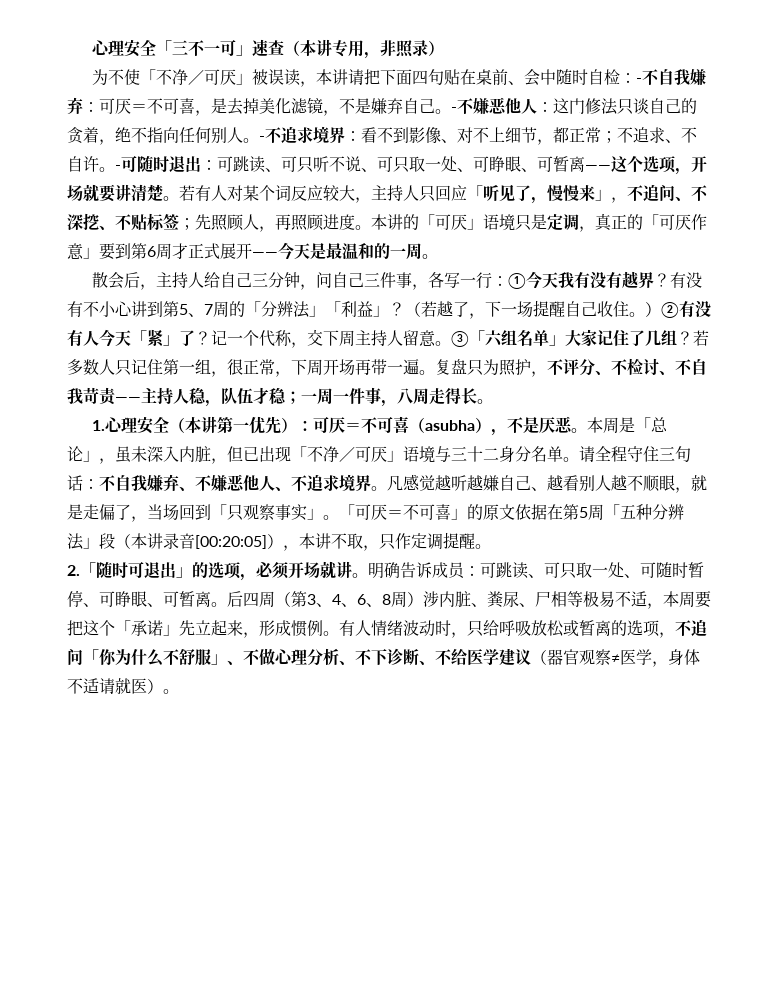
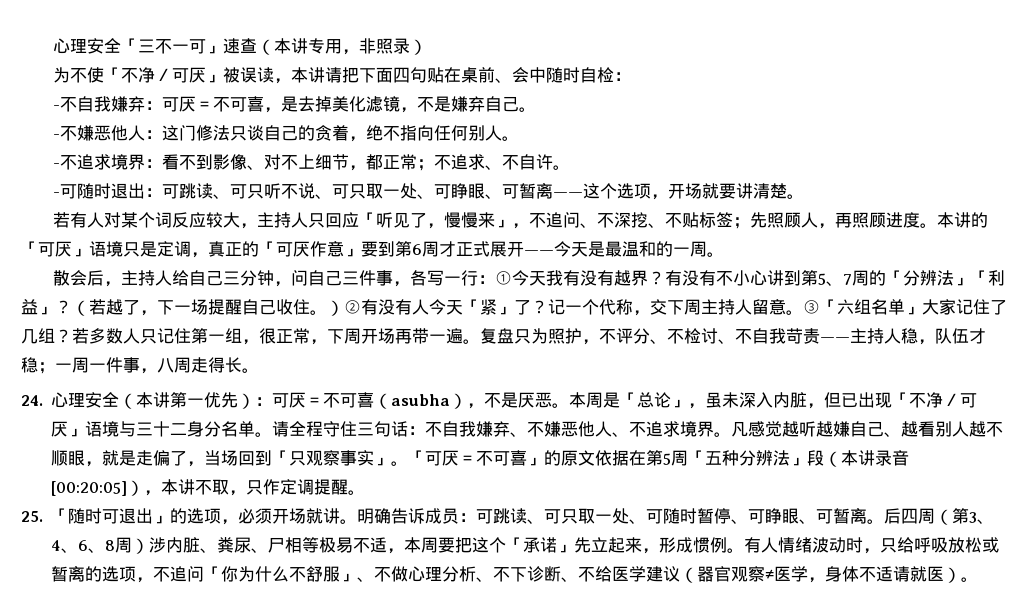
- 为不使「不净／可厌」被误读，本讲请把下面四句贴在桌前、会中随时自检：-不自我嫌弃：
+ 为不使「不净／可厌」被误读，本讲请把下面四句贴在桌前、会中随时自检：
+ -不自我嫌弃：
- 可厌＝不可喜，是去掉美化滤镜，不是嫌弃自己。-不嫌恶他人：
+ 可厌＝不可喜，是去掉美化滤镜，不是嫌弃自己。
+ -不嫌恶他人：
- 这门修法只谈自己的贪着，绝不指向任何别人。-不追求境界：
+ 这门修法只谈自己的贪着，绝不指向任何别人。
+ -不追求境界：
- 不追求、不自许。-可随时退出：
+ 不追求、不自许。
+ -可随时退出：
- 可跳读、可只听不说、可只取一处、可睁眼、可暂离——这个选项，开场就要讲清楚。若有人对某个词反应较大，主持人只回应「听见了，慢慢来」，不追问、不深挖、不贴标签；
+ 可跳读、可只听不说、可只取一处、可睁眼、可暂离——这个选项，开场就要讲清楚。
+ 若有人对某个词反应较大，主持人只回应「听见了，慢慢来」，不追问、不深挖、不贴标签；
- 1.心理安全（本讲第一优先）：可厌＝不可喜（asubha），不是厌恶。
+ 24.心理安全（本讲第一优先）：可厌＝不可喜（asubha），不是厌恶。
- 2.「随时可退出」的选项，必须开场就讲。
+ 25.「随时可退出」的选项，必须开场就讲。

